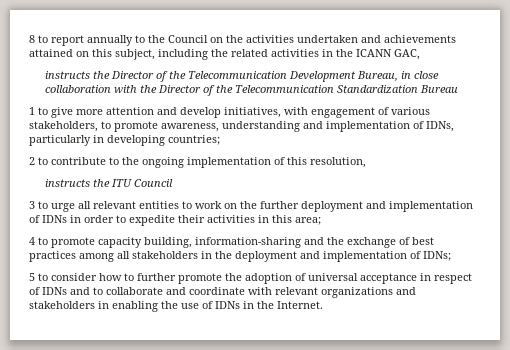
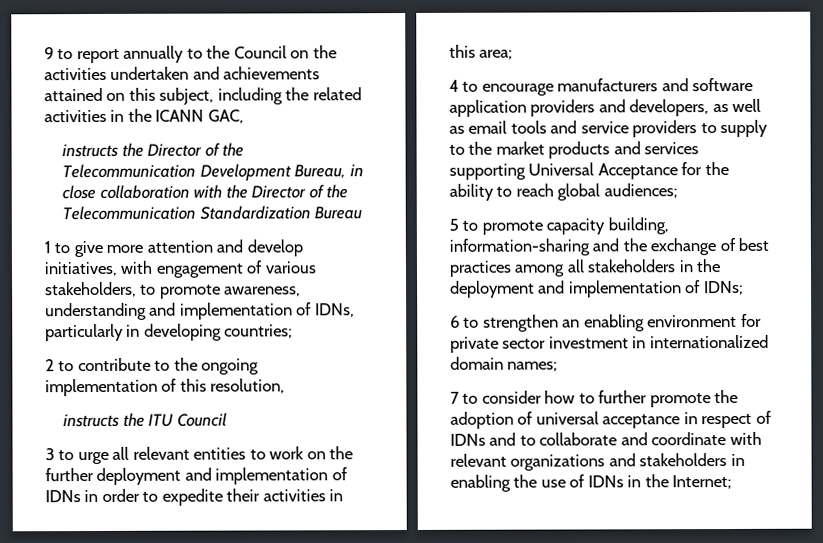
- 8 to report annually to the Council on the activities undertaken and achievements attained on this subject, including the related activities in the ICANN GAC,
+ 9 to report annually to the Council on the activities undertaken and achievements attained on this subject, including the related activities in the ICANN GAC,
- 4 to promote capacity building, information-sharing and the exchange of best practices among all stakeholders in the deployment and implementation of IDNs;
+ 4 to encourage manufacturers and software application providers and developers, as well as email tools and service providers to supply to the market products and services supporting Universal Acceptance for the ability to reach global audiences;
+ 5 to promote capacity building, information-sharing and the exchange of best practices among all stakeholders in the deployment and implementation of IDNs;
- 5 to consider how to further promote the adoption of universal acceptance in respect of IDNs and to collaborate and coordinate with relevant organizations and stakeholders in enabling the use of IDNs in the Internet.
+ 6 to strengthen an enabling environment for private sector investment in internationalized domain names;
+ 7 to consider how to further promote the adoption of universal acceptance in respect of IDNs and to collaborate and coordinate with relevant organizations and stakeholders in enabling the use of IDNs in the Internet;

